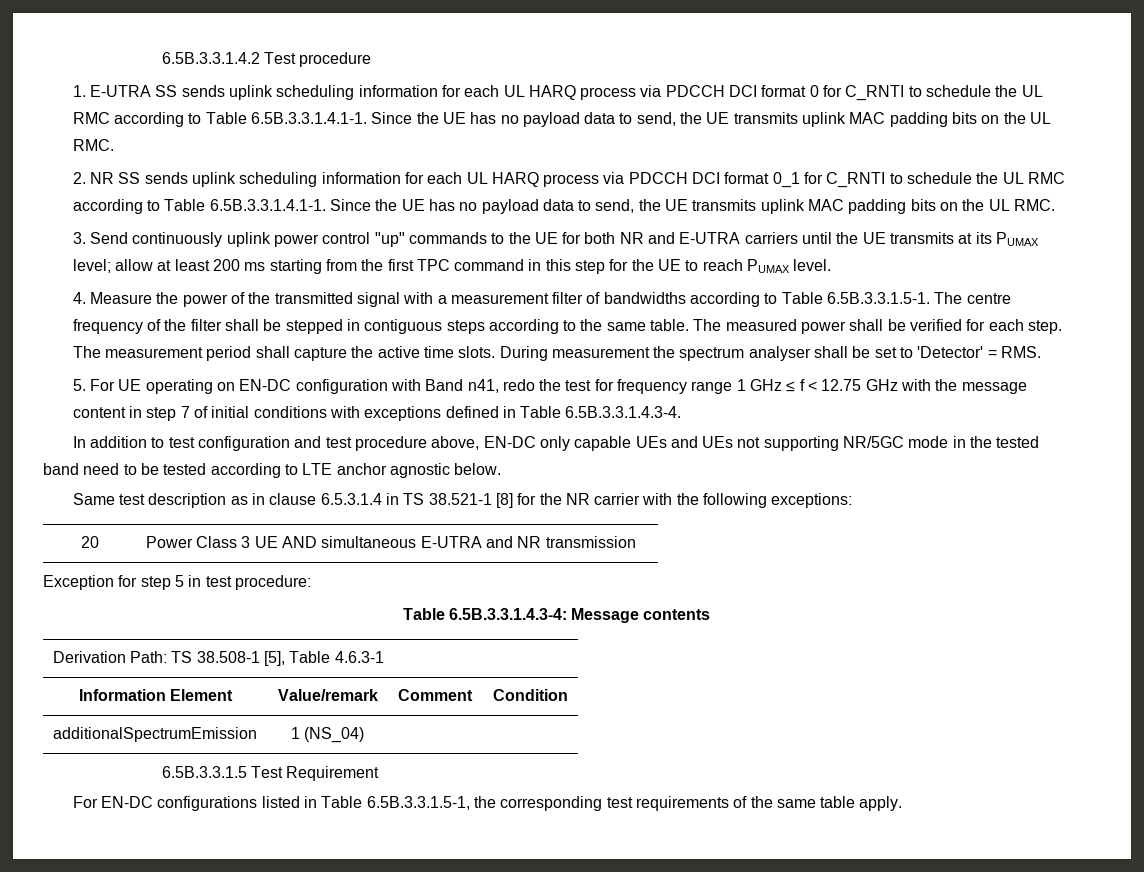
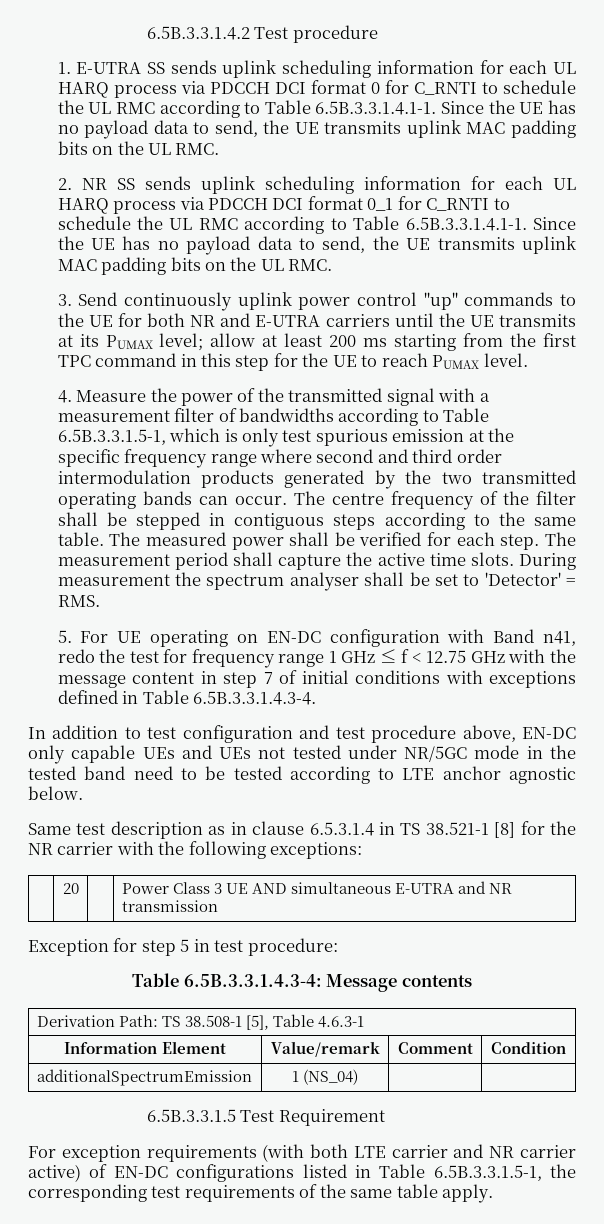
- 4. Measure the power of the transmitted signal with a measurement filter of bandwidths according to Table 6.5B.3.3.1.5-1. The centre frequency of the filter shall be stepped in contiguous steps according to the same table.
+ 4. Measure the power of the transmitted signal with a measurement filter of bandwidths according to Table 6.5B.3.3.1.5-1, which is only test spurious emission at the specific frequency range where second and third order intermodulation products generated by the two transmitted operating bands can occur. The centre frequency of the filter shall be stepped in contiguous steps according to the same table.
- In addition to test configuration and test procedure above, EN-DC only capable UEs and UEs not supporting NR/5GC mode in the tested band need to be tested according to LTE anchor agnostic below.
+ In addition to test configuration and test procedure above, EN-DC only capable UEs and UEs not tested under NR/5GC mode in the tested band need to be tested according to LTE anchor agnostic below.
- For EN-DC configurations listed in Table 6.5B.3.3.1.5-1, the corresponding test requirements of the same table apply.
+ For exception requirements (with both LTE carrier and NR carrier active) of EN-DC configurations listed in Table 6.5B.3.3.1.5-1, the corresponding test requirements of the same table apply.

